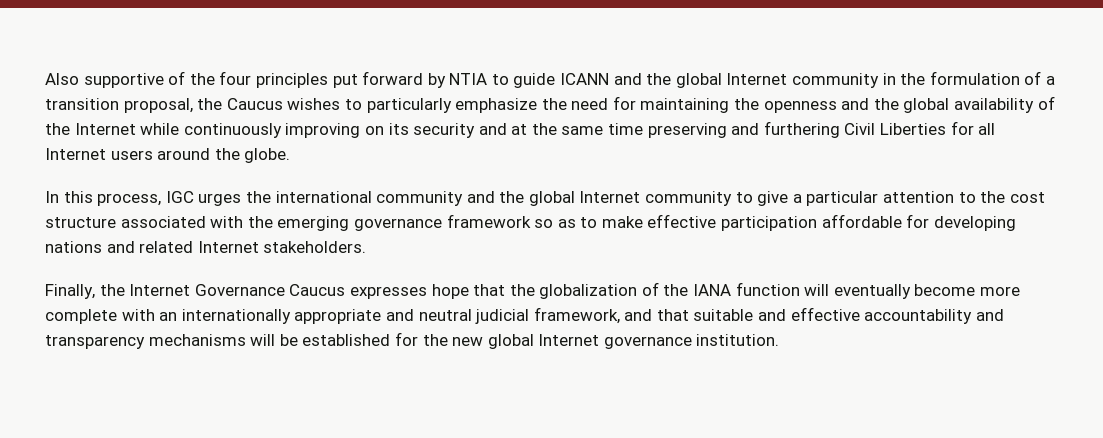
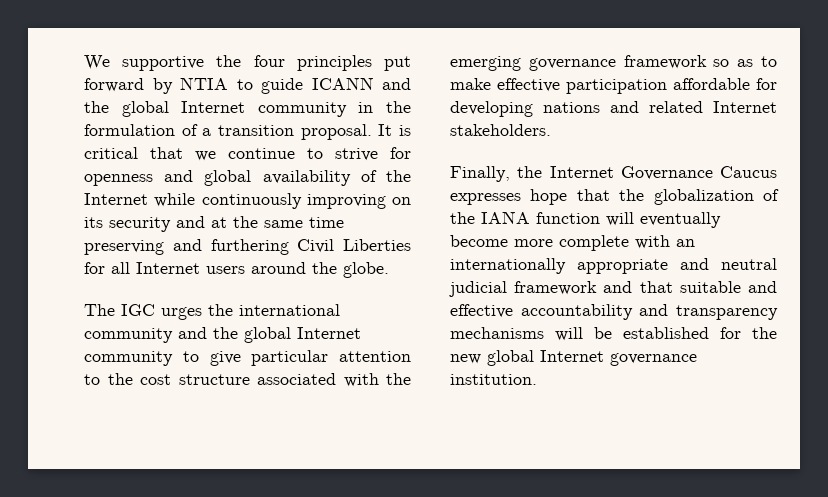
- Also supportive of the four principles put forward by NTIA to guide ICANN and the global Internet community in the formulation of a transition proposal, the Caucus wishes to particularly emphasize the need for maintaining the openness and the global availability of the Internet while continuously improving on its security and at the same time preserving and furthering Civil Liberties for all Internet users around the globe.
+ We supportive the four principles put forward by NTIA to guide ICANN and the global Internet community in the formulation of a transition proposal. It is critical that we continue to strive for openness and global availability of the Internet while continuously improving on its security and at the same time preserving and furthering Civil Liberties for all Internet users around the globe.
- In this process, IGC urges the international community and the global Internet community to give a particular attention to the cost structure associated with the emerging governance framework so as to make effective participation affordable for developing nations and related Internet stakeholders.
+ The IGC urges the international community and the global Internet community to give particular attention to the cost structure associated with the emerging governance framework so as to make effective participation affordable for developing nations and related Internet stakeholders.
- Finally, the Internet Governance Caucus expresses hope that the globalization of the IANA function will eventually become more complete with an internationally appropriate and neutral judicial framework, and that suitable and effective accountability and transparency mechanisms will be established for the new global Internet governance institution.
+ Finally, the Internet Governance Caucus expresses hope that the globalization of the IANA function will eventually become more complete with an internationally appropriate and neutral judicial framework and that suitable and effective accountability and transparency mechanisms will be established for the new global Internet governance institution.

